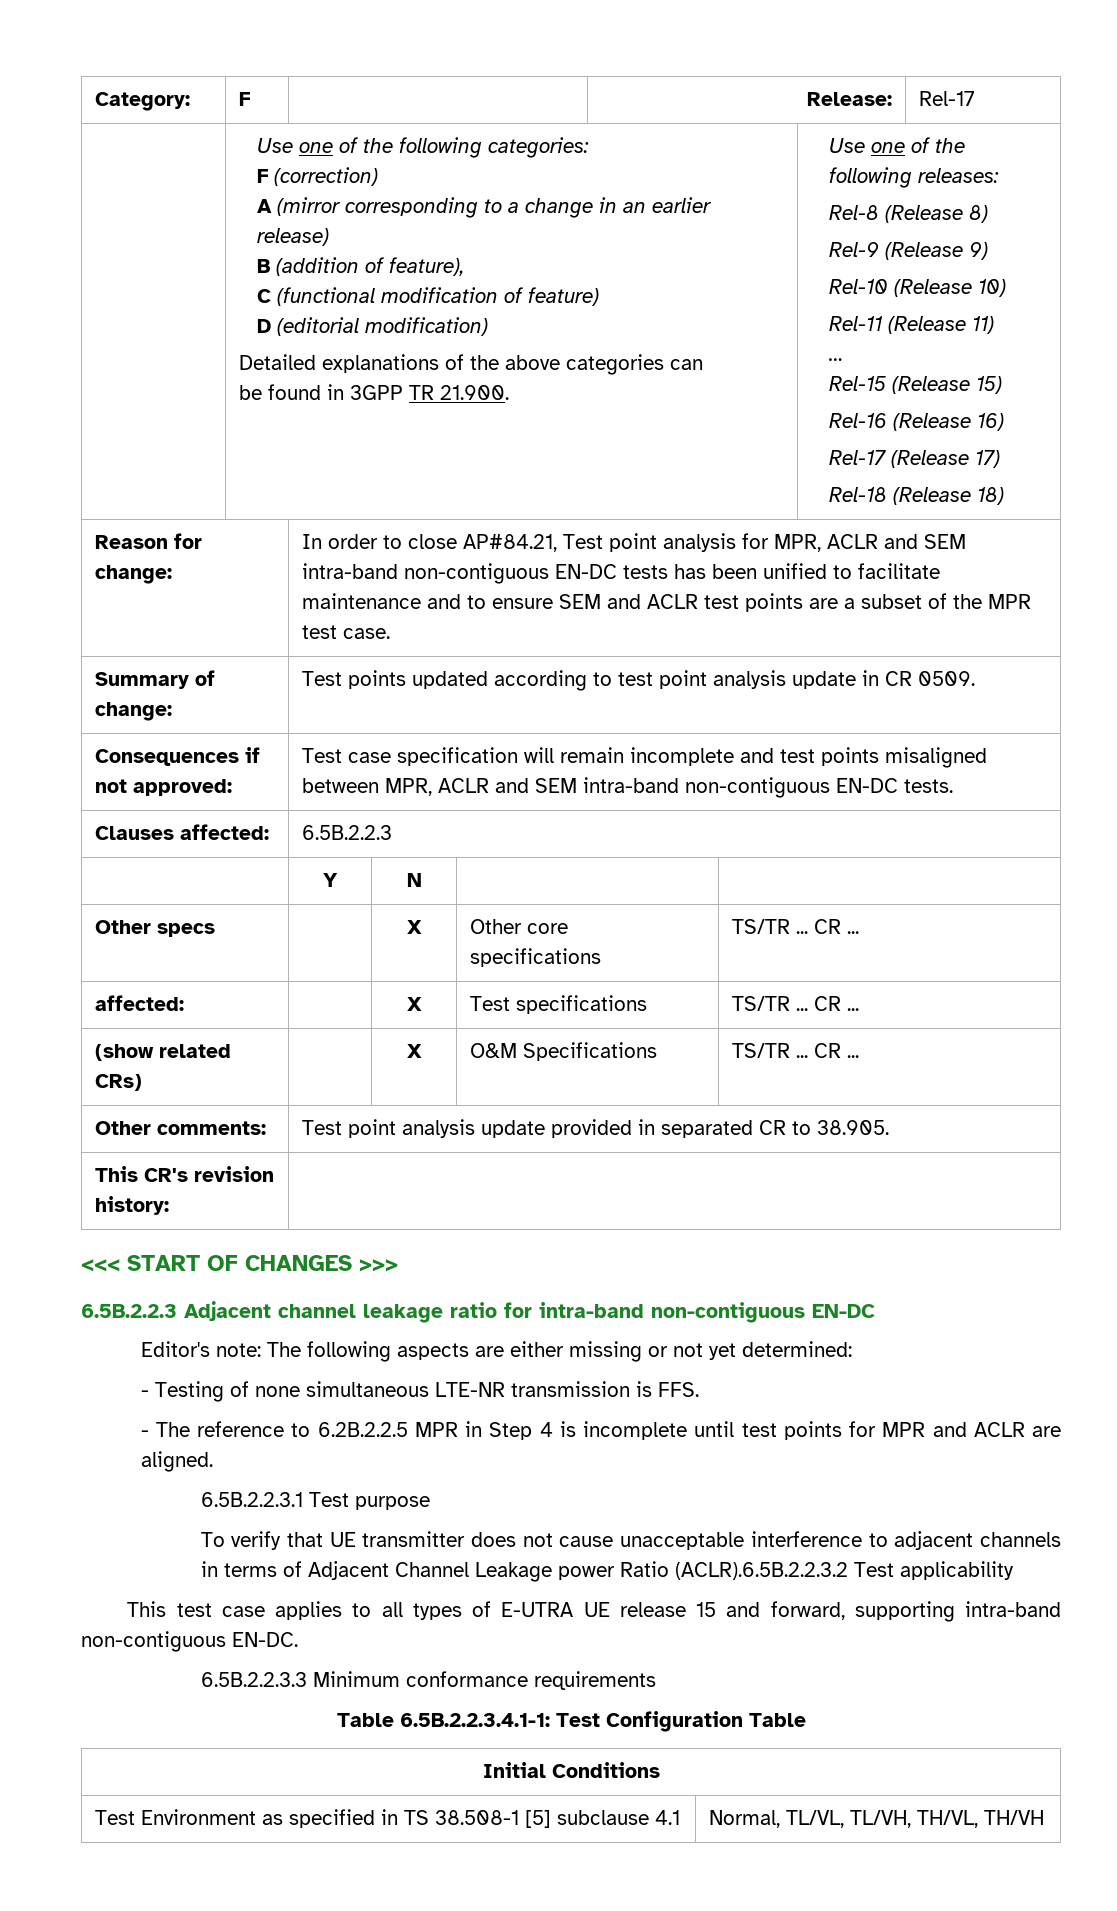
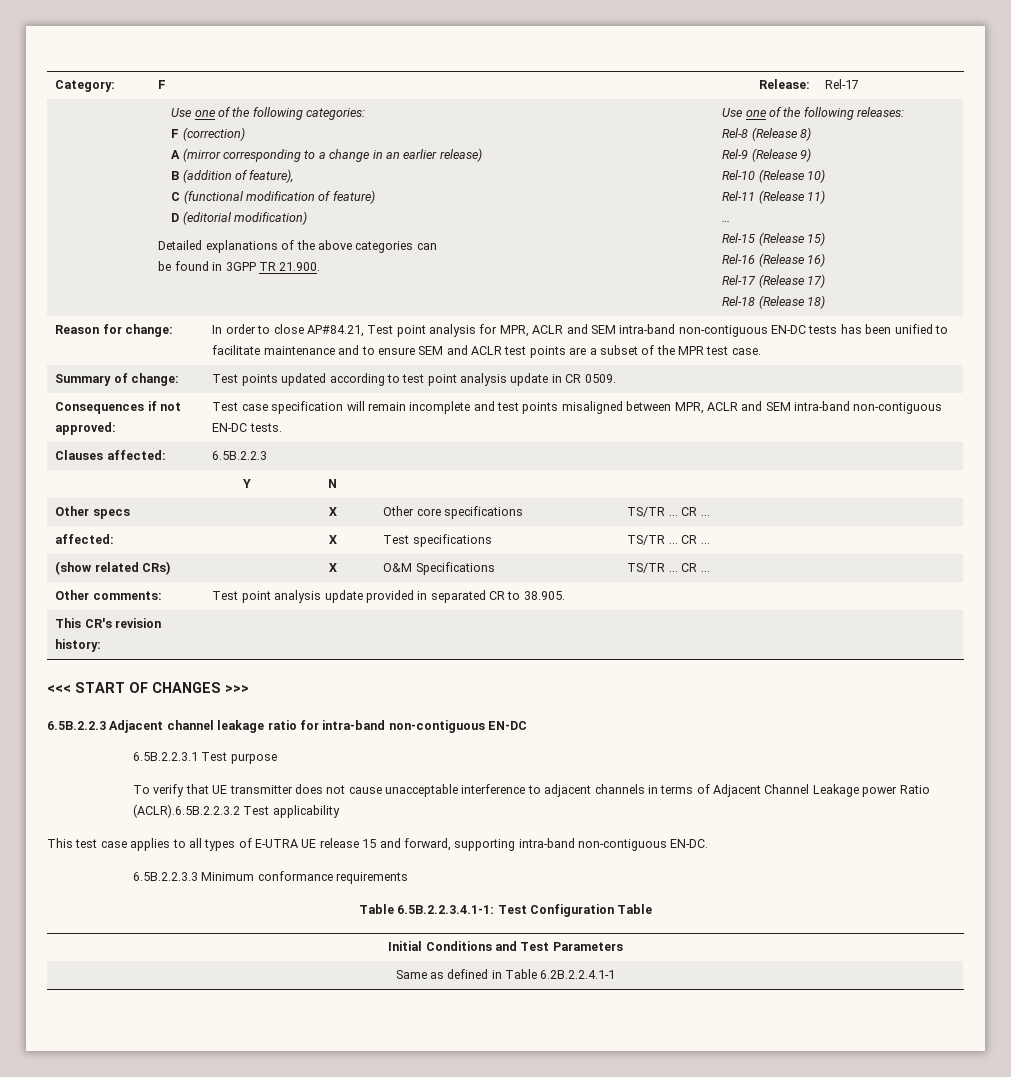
- Editor's note: The following aspects are either missing or not yet determined:
- - Testing of none simultaneous LTE-NR transmission is FFS.
- - The reference to 6.2B.2.2.5 MPR in Step 4 is incomplete until test points for MPR and ACLR are aligned.
- Initial Conditions
- Test Environment as specified in TS 38.508-1 [5] subclause 4.1 | Normal, TL/VL, TL/VH, TH/VL, TH/VH
+ Initial Conditions and Test Parameters
+ Same as defined in Table 6.2B.2.2.4.1-1

